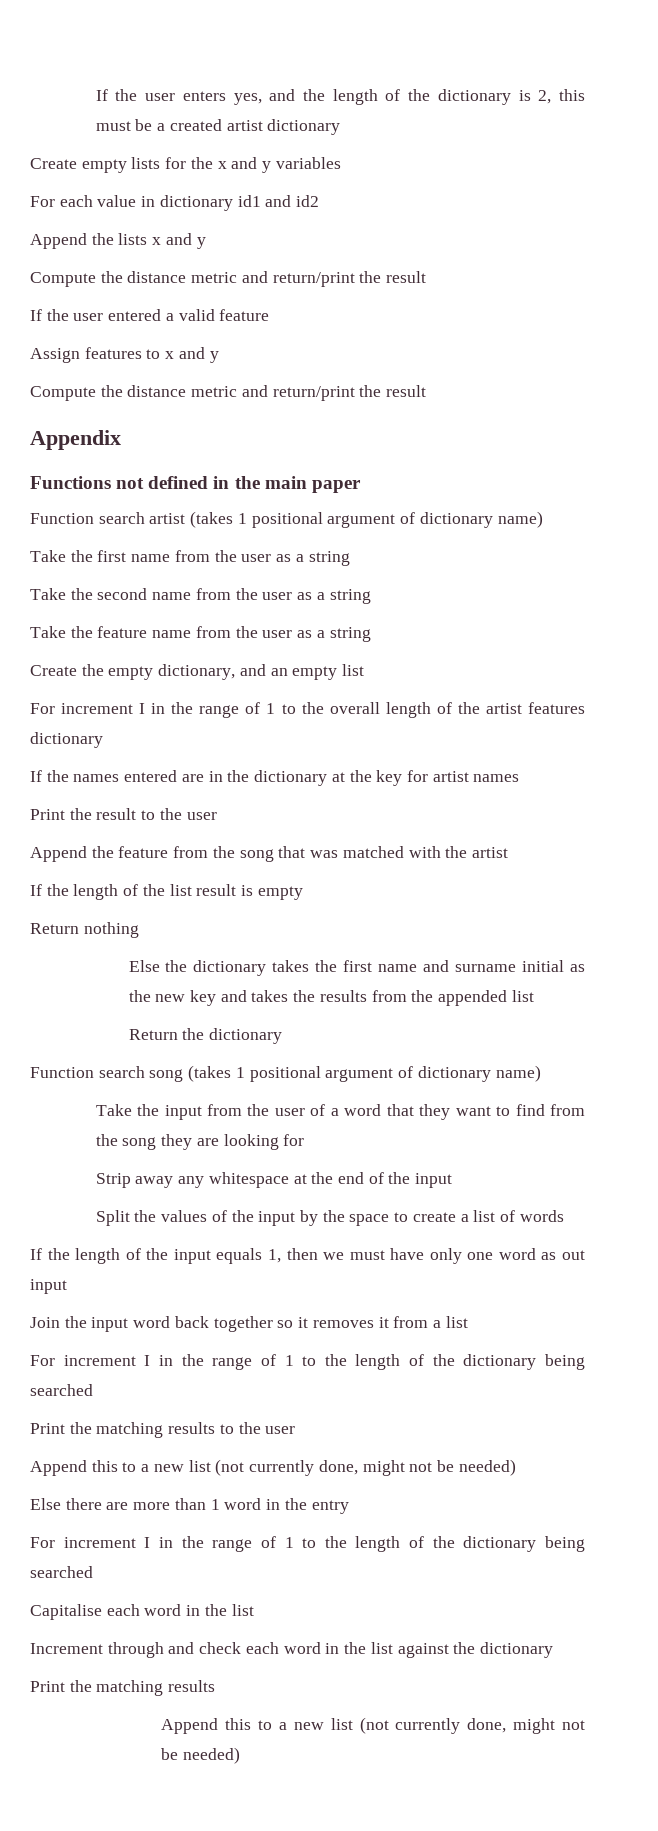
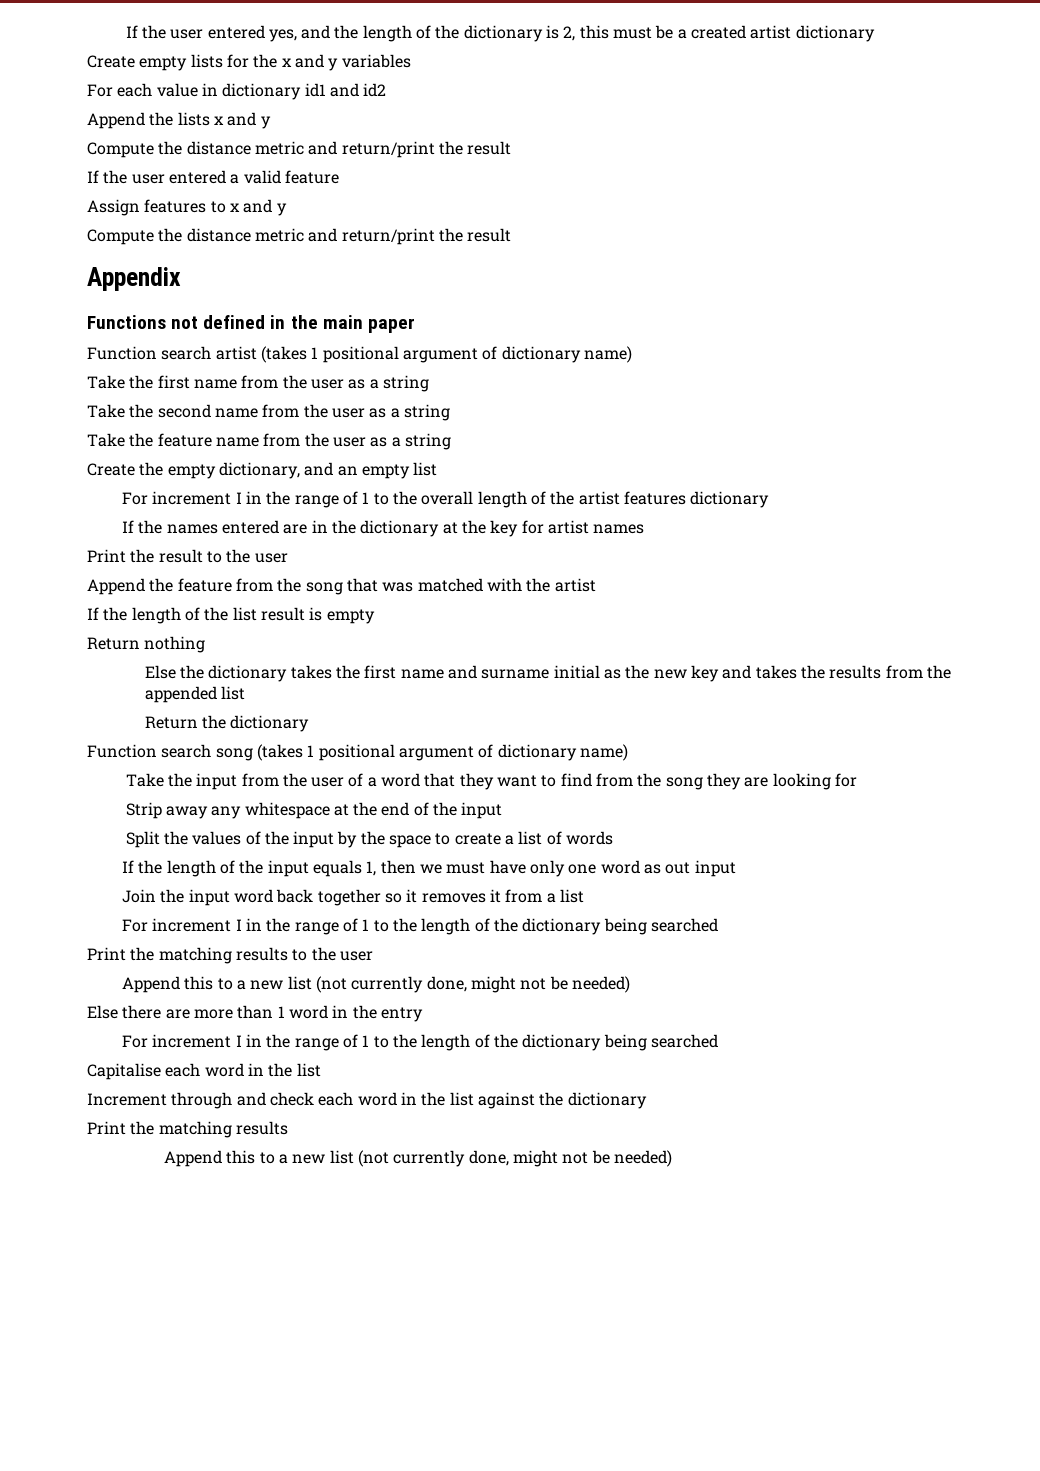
- If the user enters yes, and the length of the dictionary is 2, this must be a created artist dictionary
+ If the user entered yes, and the length of the dictionary is 2, this must be a created artist dictionary

